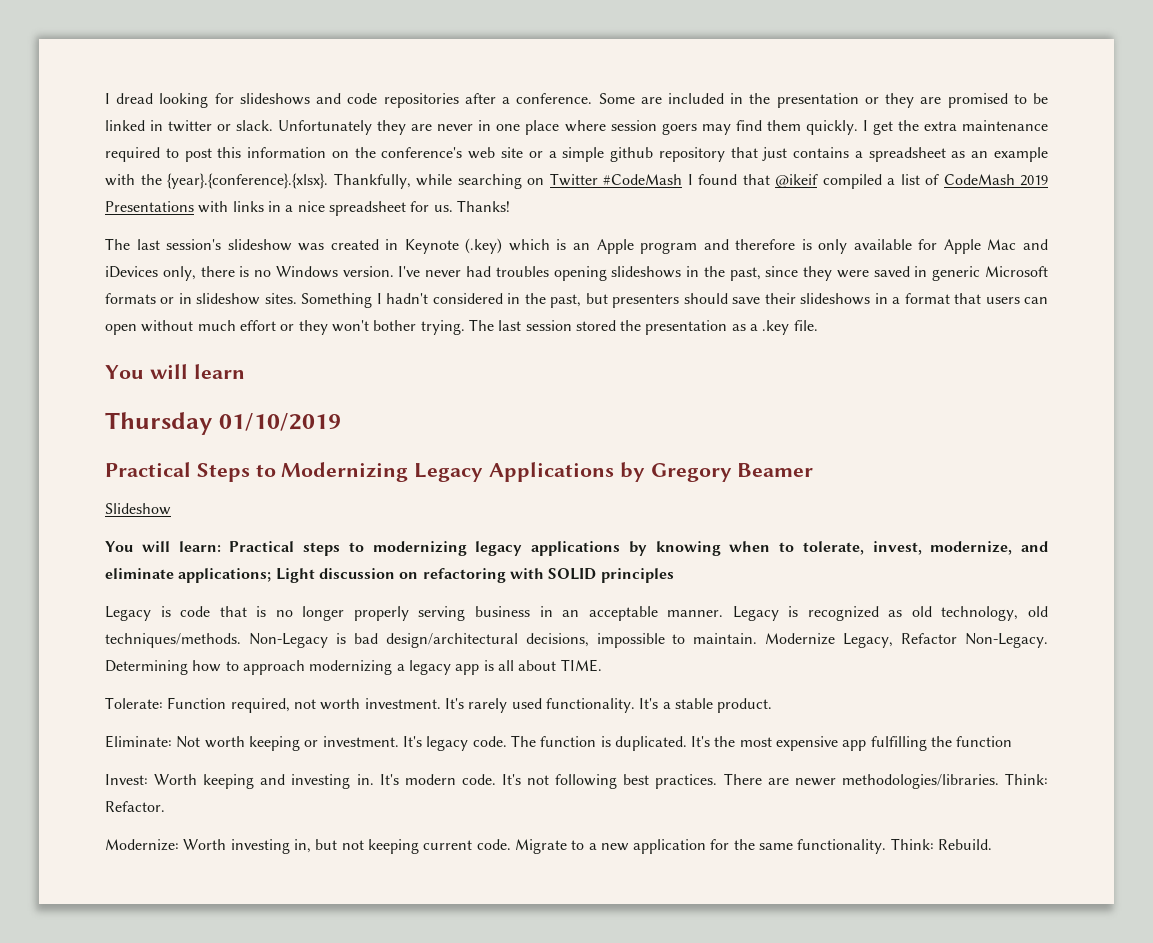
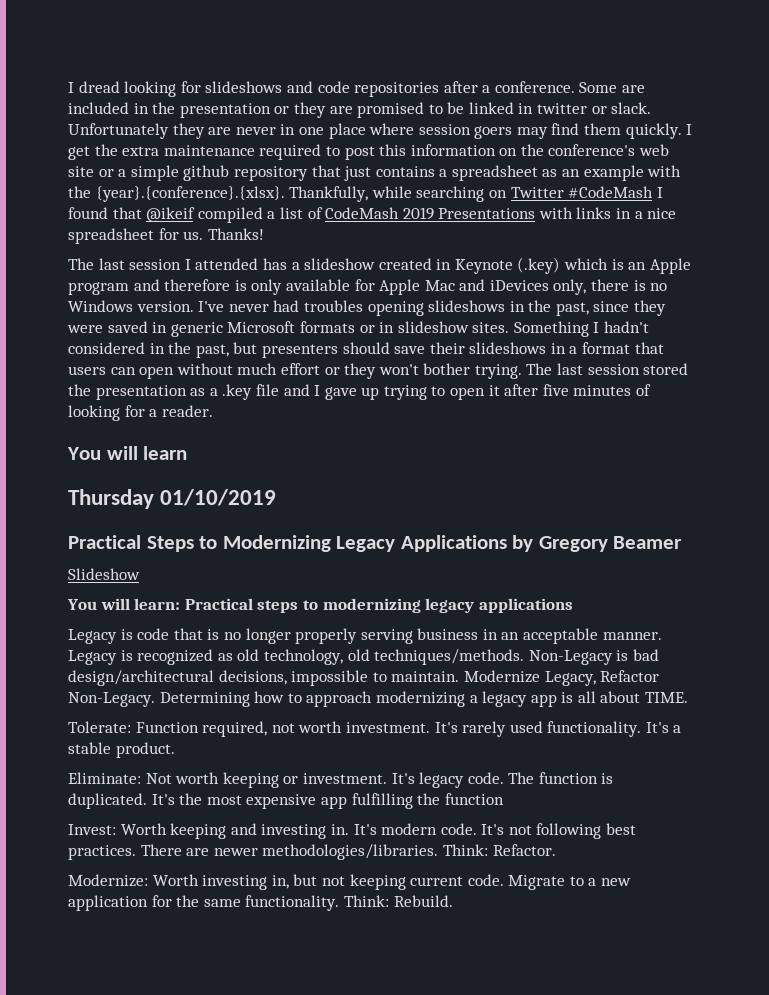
- The last session's slideshow was created in Keynote (.key) which is an Apple program and therefore is only available for Apple Mac and iDevices only, there is no Windows version.
+ The last session I attended has a slideshow created in Keynote (.key) which is an Apple program and therefore is only available for Apple Mac and iDevices only, there is no Windows version.
- The last session stored the presentation as a .key file.
+ The last session stored the presentation as a .key file and I gave up trying to open it after five minutes of looking for a reader.
- You will learn: Practical steps to modernizing legacy applications by knowing when to tolerate, invest, modernize, and eliminate applications; Light discussion on refactoring with SOLID principles
+ You will learn: Practical steps to modernizing legacy applications

